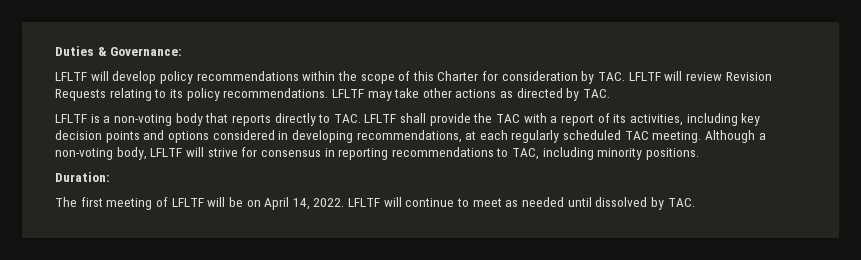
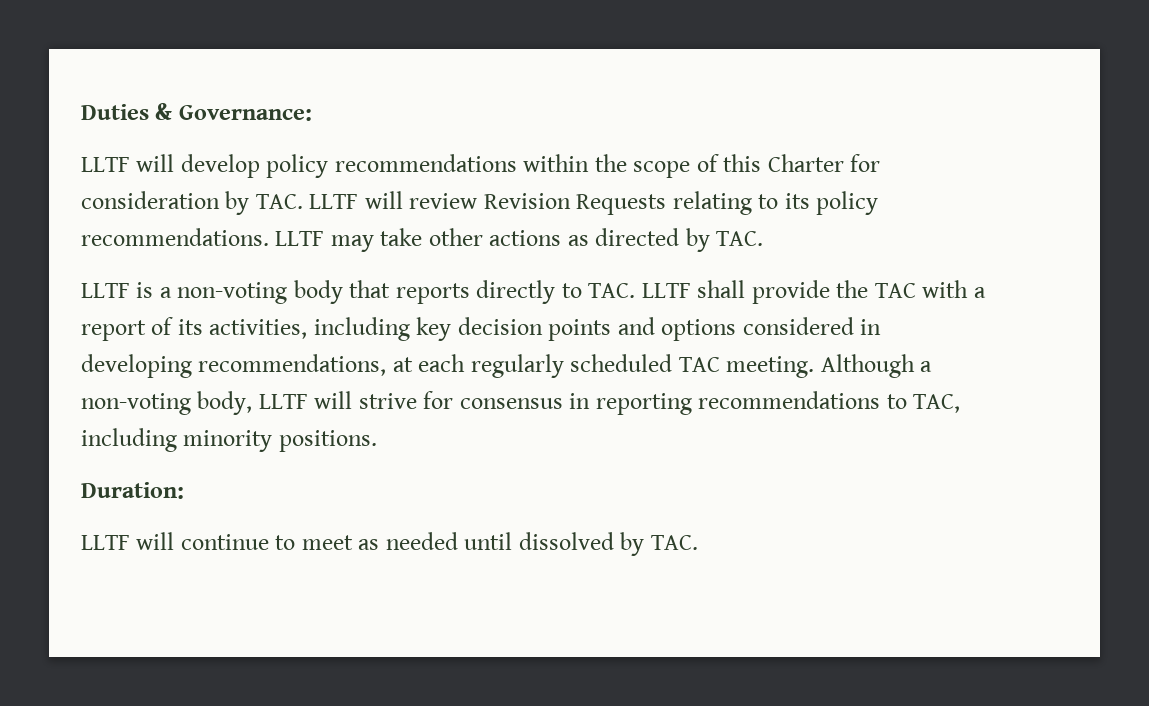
- LFLTF will develop policy recommendations within the scope of this Charter for consideration by TAC. LFLTF will review Revision Requests relating to its policy recommendations.
+ LLTF will develop policy recommendations within the scope of this Charter for consideration by TAC. LLTF will review Revision Requests relating to its policy recommendations.
- LFLTF may take other actions as directed by TAC.
+ LLTF may take other actions as directed by TAC.
- LFLTF is a non-voting body that reports directly to TAC. LFLTF shall provide the TAC with a report of its activities, including key decision points and options considered in developing recommendations, at each regularly scheduled TAC meeting.
+ LLTF is a non-voting body that reports directly to TAC. LLTF shall provide the TAC with a report of its activities, including key decision points and options considered in developing recommendations, at each regularly scheduled TAC meeting.
- Although a non-voting body, LFLTF will strive for consensus in reporting recommendations to TAC, including minority positions.
+ Although a non-voting body, LLTF will strive for consensus in reporting recommendations to TAC, including minority positions.
- The first meeting of LFLTF will be on April 14, 2022. LFLTF will continue to meet as needed until dissolved by TAC.
+ LLTF will continue to meet as needed until dissolved by TAC.

